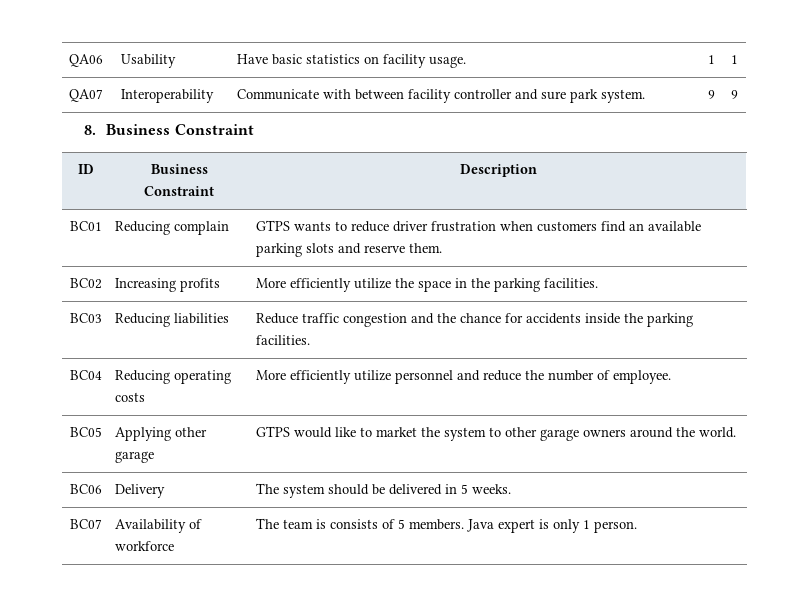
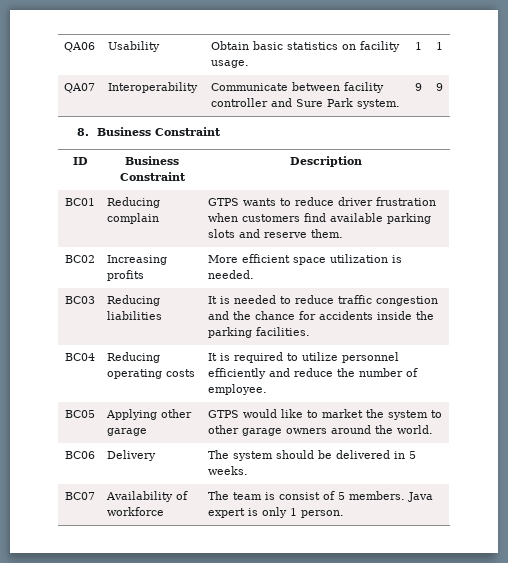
- QA06 | Usability | Have basic statistics on facility usage. | 1 | 1
+ QA06 | Usability | Obtain basic statistics on facility usage. | 1 | 1
- QA07 | Interoperability | Communicate with between facility controller and sure park system. | 9 | 9
+ QA07 | Interoperability | Communicate between facility controller and Sure Park system. | 9 | 9
- BC01 | Reducing complain | GTPS wants to reduce driver frustration when customers find an available parking slots and reserve them.
+ BC01 | Reducing complain | GTPS wants to reduce driver frustration when customers find available parking slots and reserve them.
- BC02 | Increasing profits | More efficiently utilize the space in the parking facilities.
- BC03 | Reducing liabilities | Reduce traffic congestion and the chance for accidents inside the parking facilities.
+ BC02 | Increasing profits | More efficient space utilization is needed.
+ BC03 | Reducing liabilities | It is needed to reduce traffic congestion and the chance for accidents inside the parking facilities.
- BC04 | Reducing operating costs | More efficiently utilize personnel and reduce the number of employee.
+ BC04 | Reducing operating costs | It is required to utilize personnel efficiently and reduce the number of employee.
- BC07 | Availability of workforce | The team is consists of 5 members. Java expert is only 1 person.
+ BC07 | Availability of workforce | The team is consist of 5 members. Java expert is only 1 person.

